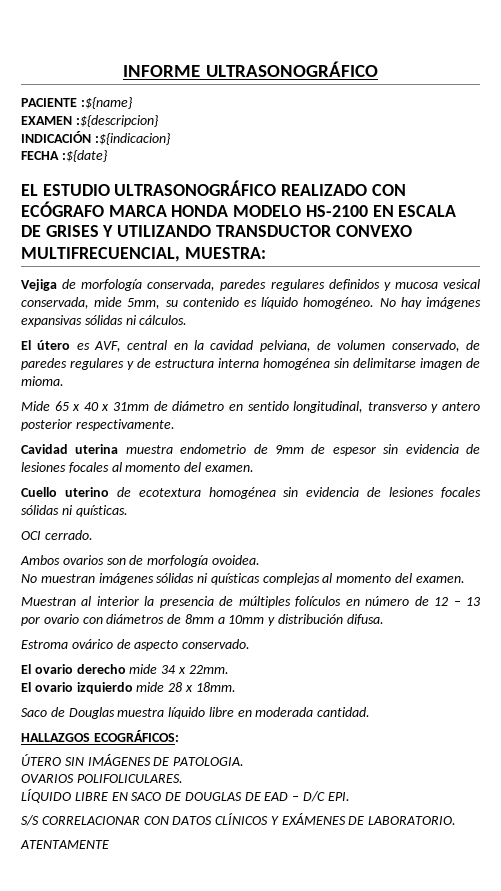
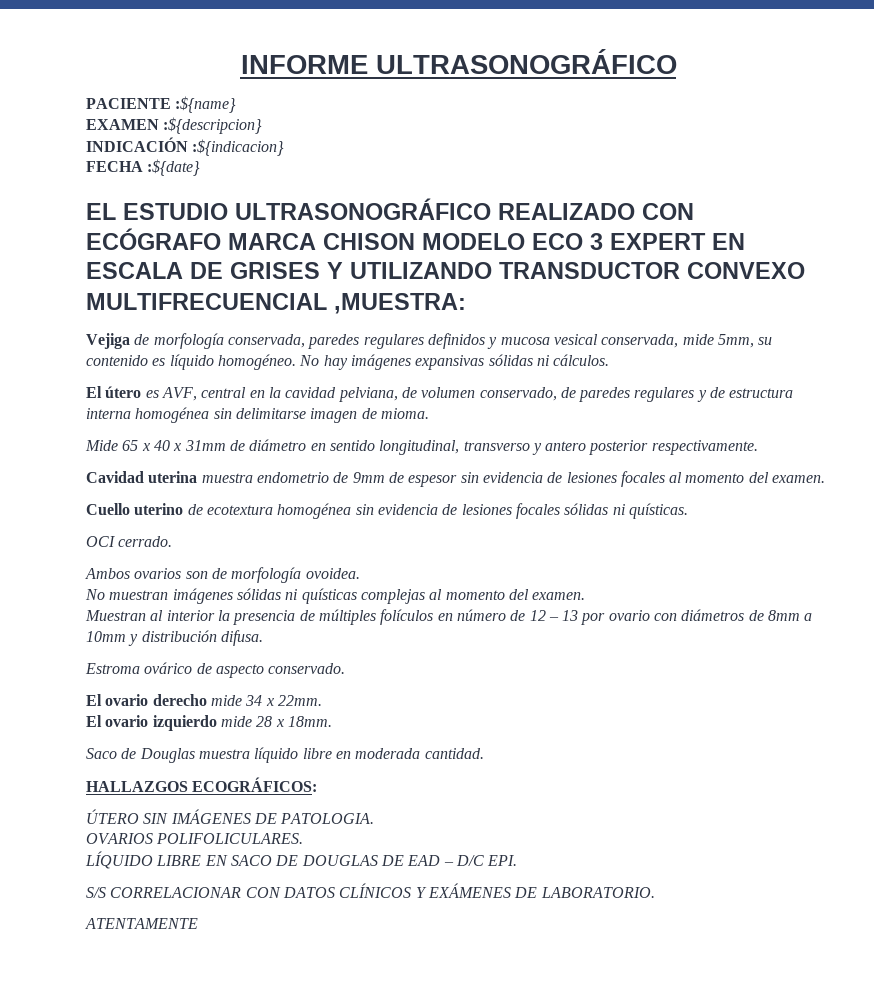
- EL ESTUDIO ULTRASONOGRÁFICO REALIZADO CON ECÓGRAFO MARCA HONDA MODELO HS-2100 EN ESCALA DE GRISES Y UTILIZANDO TRANSDUCTOR CONVEXO MULTIFRECUENCIAL, MUESTRA:
+ EL ESTUDIO ULTRASONOGRÁFICO REALIZADO CON ECÓGRAFO MARCA CHISON MODELO ECO 3 EXPERT EN ESCALA DE GRISES Y UTILIZANDO TRANSDUCTOR CONVEXO MULTIFRECUENCIAL ,MUESTRA:

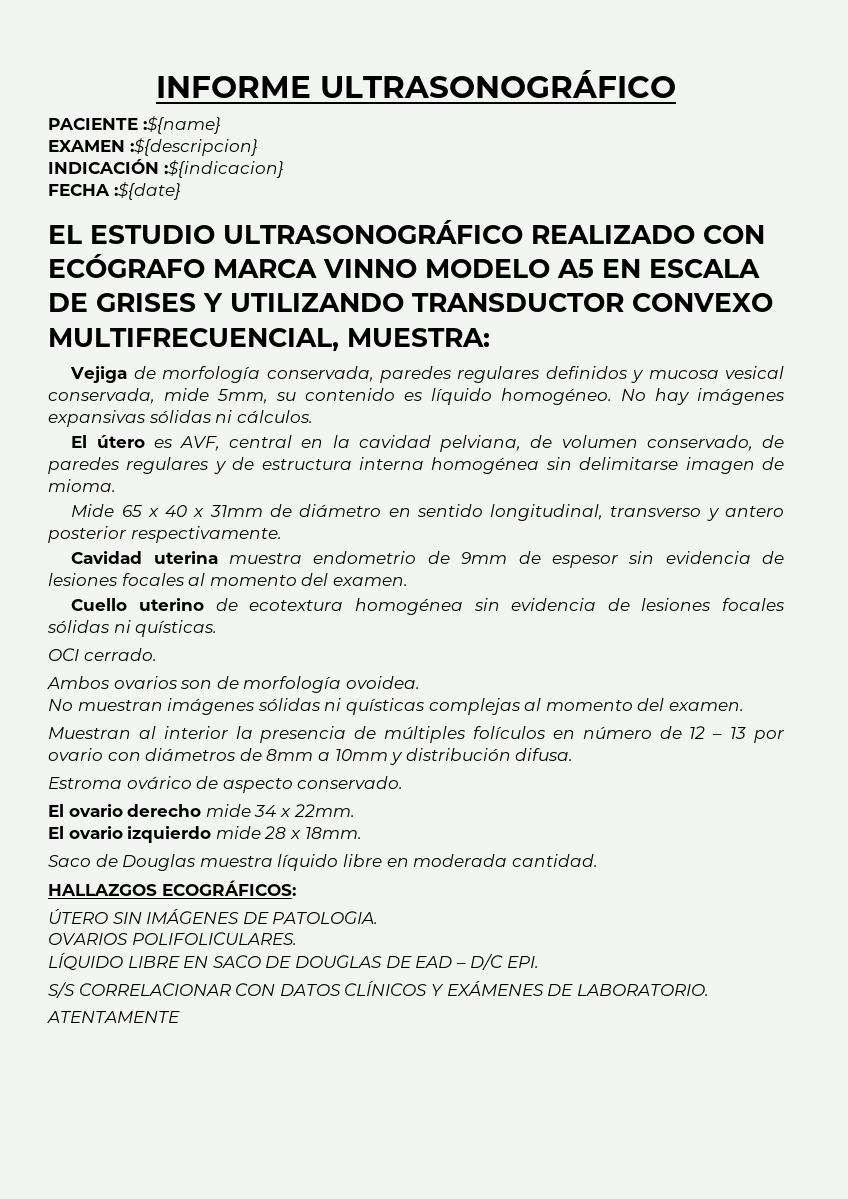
- EL ESTUDIO ULTRASONOGRÁFICO REALIZADO CON ECÓGRAFO MARCA CHISON MODELO ECO 3 EXPERT EN ESCALA DE GRISES Y UTILIZANDO TRANSDUCTOR CONVEXO MULTIFRECUENCIAL ,MUESTRA:
+ EL ESTUDIO ULTRASONOGRÁFICO REALIZADO CON ECÓGRAFO MARCA VINNO MODELO A5 EN ESCALA DE GRISES Y UTILIZANDO TRANSDUCTOR CONVEXO MULTIFRECUENCIAL, MUESTRA:

